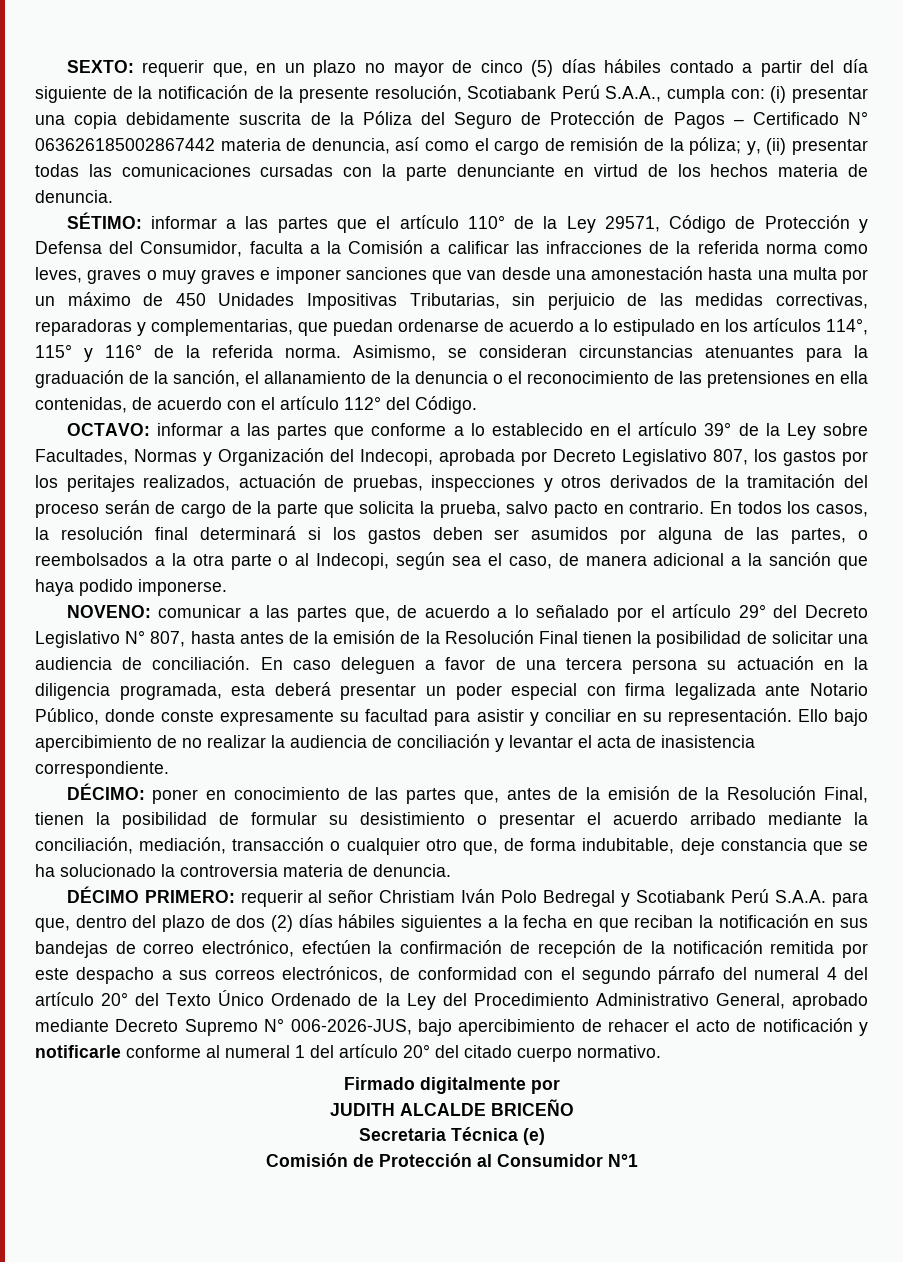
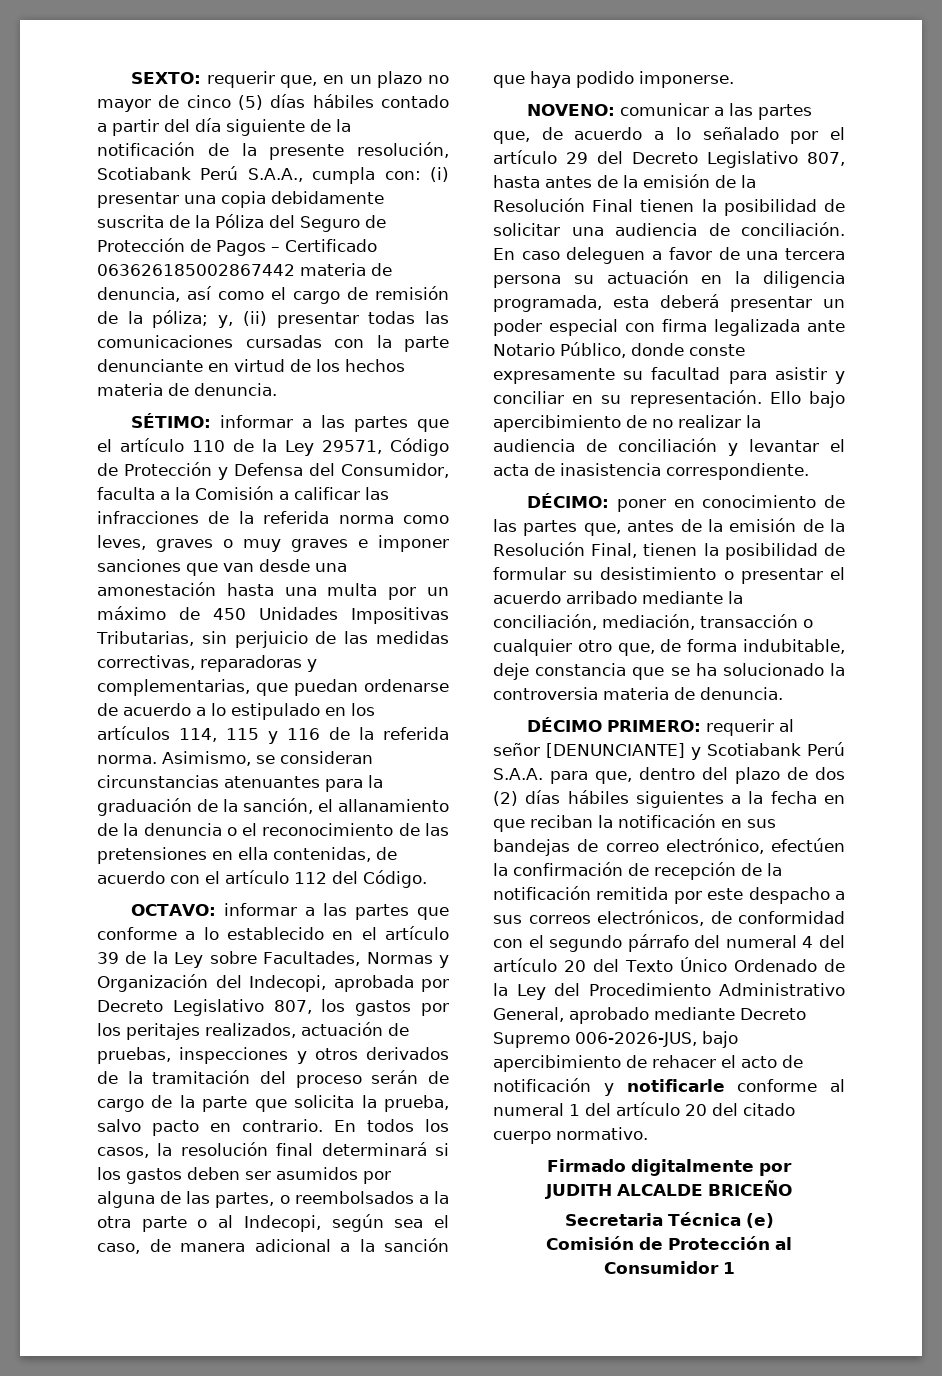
- (i) presentar una copia debidamente suscrita de la Póliza del Seguro de Protección de Pagos – Certificado N° 063626185002867442 materia de denuncia, así como el cargo de remisión de la póliza;
+ (i) presentar una copia debidamente suscrita de la Póliza del Seguro de Protección de Pagos – Certificado 063626185002867442 materia de denuncia, así como el cargo de remisión de la póliza;
- informar a las partes que el artículo 110° de la Ley 29571, Código de Protección y Defensa del Consumidor, faculta a la Comisión a calificar las infracciones de la referida norma como leves, graves o muy graves e imponer sanciones que van desde una amonestación hasta una multa por un máximo de 450 Unidades Impositivas Tributarias, sin perjuicio de las medidas correctivas, reparadoras y complementarias, que puedan ordenarse de acuerdo a lo estipulado en los artículos 114°, 115° y 116° de la referida norma.
+ informar a las partes que el artículo 110 de la Ley 29571, Código de Protección y Defensa del Consumidor, faculta a la Comisión a calificar las infracciones de la referida norma como leves, graves o muy graves e imponer sanciones que van desde una amonestación hasta una multa por un máximo de 450 Unidades Impositivas Tributarias, sin perjuicio de las medidas correctivas, reparadoras y complementarias, que puedan ordenarse de acuerdo a lo estipulado en los artículos 114, 115 y 116 de la referida norma.
- Asimismo, se consideran circunstancias atenuantes para la graduación de la sanción, el allanamiento de la denuncia o el reconocimiento de las pretensiones en ella contenidas, de acuerdo con el artículo 112° del Código.
+ Asimismo, se consideran circunstancias atenuantes para la graduación de la sanción, el allanamiento de la denuncia o el reconocimiento de las pretensiones en ella contenidas, de acuerdo con el artículo 112 del Código.
- OCTAVO: informar a las partes que conforme a lo establecido en el artículo 39° de la Ley sobre Facultades, Normas y Organización del Indecopi, aprobada por Decreto Legislativo 807, los gastos por los peritajes realizados, actuación de pruebas, inspecciones y otros derivados de la tramitación del proceso serán de cargo de la parte que solicita la prueba, salvo pacto en contrario.
+ OCTAVO: informar a las partes que conforme a lo establecido en el artículo 39 de la Ley sobre Facultades, Normas y Organización del Indecopi, aprobada por Decreto Legislativo 807, los gastos por los peritajes realizados, actuación de pruebas, inspecciones y otros derivados de la tramitación del proceso serán de cargo de la parte que solicita la prueba, salvo pacto en contrario.
- NOVENO: comunicar a las partes que, de acuerdo a lo señalado por el artículo 29° del Decreto Legislativo N° 807, hasta antes de la emisión de la Resolución Final tienen la posibilidad de solicitar una audiencia de conciliación.
+ NOVENO: comunicar a las partes que, de acuerdo a lo señalado por el artículo 29 del Decreto Legislativo 807, hasta antes de la emisión de la Resolución Final tienen la posibilidad de solicitar una audiencia de conciliación.
- requerir al señor Christiam Iván Polo Bedregal y Scotiabank Perú S.A.A. para que, dentro del plazo de dos (2) días hábiles siguientes a la fecha en que reciban la notificación en sus bandejas de correo electrónico, efectúen la confirmación de recepción de la notificación remitida por este despacho a sus correos electrónicos, de conformidad con el segundo párrafo del numeral 4 del artículo 20° del Texto Único Ordenado de la Ley del Procedimiento Administrativo General, aprobado mediante Decreto Supremo N° 006-2026-JUS, bajo apercibimiento de rehacer el acto de notificación y notificarle conforme al numeral 1 del artículo 20° del citado cuerpo normativo.
+ requerir al señor [DENUNCIANTE] y Scotiabank Perú S.A.A. para que, dentro del plazo de dos (2) días hábiles siguientes a la fecha en que reciban la notificación en sus bandejas de correo electrónico, efectúen la confirmación de recepción de la notificación remitida por este despacho a sus correos electrónicos, de conformidad con el segundo párrafo del numeral 4 del artículo 20 del Texto Único Ordenado de la Ley del Procedimiento Administrativo General, aprobado mediante Decreto Supremo 006-2026-JUS, bajo apercibimiento de rehacer el acto de notificación y notificarle conforme al numeral 1 del artículo 20 del citado cuerpo normativo.
- Comisión de Protección al Consumidor N°1
+ Comisión de Protección al Consumidor 1

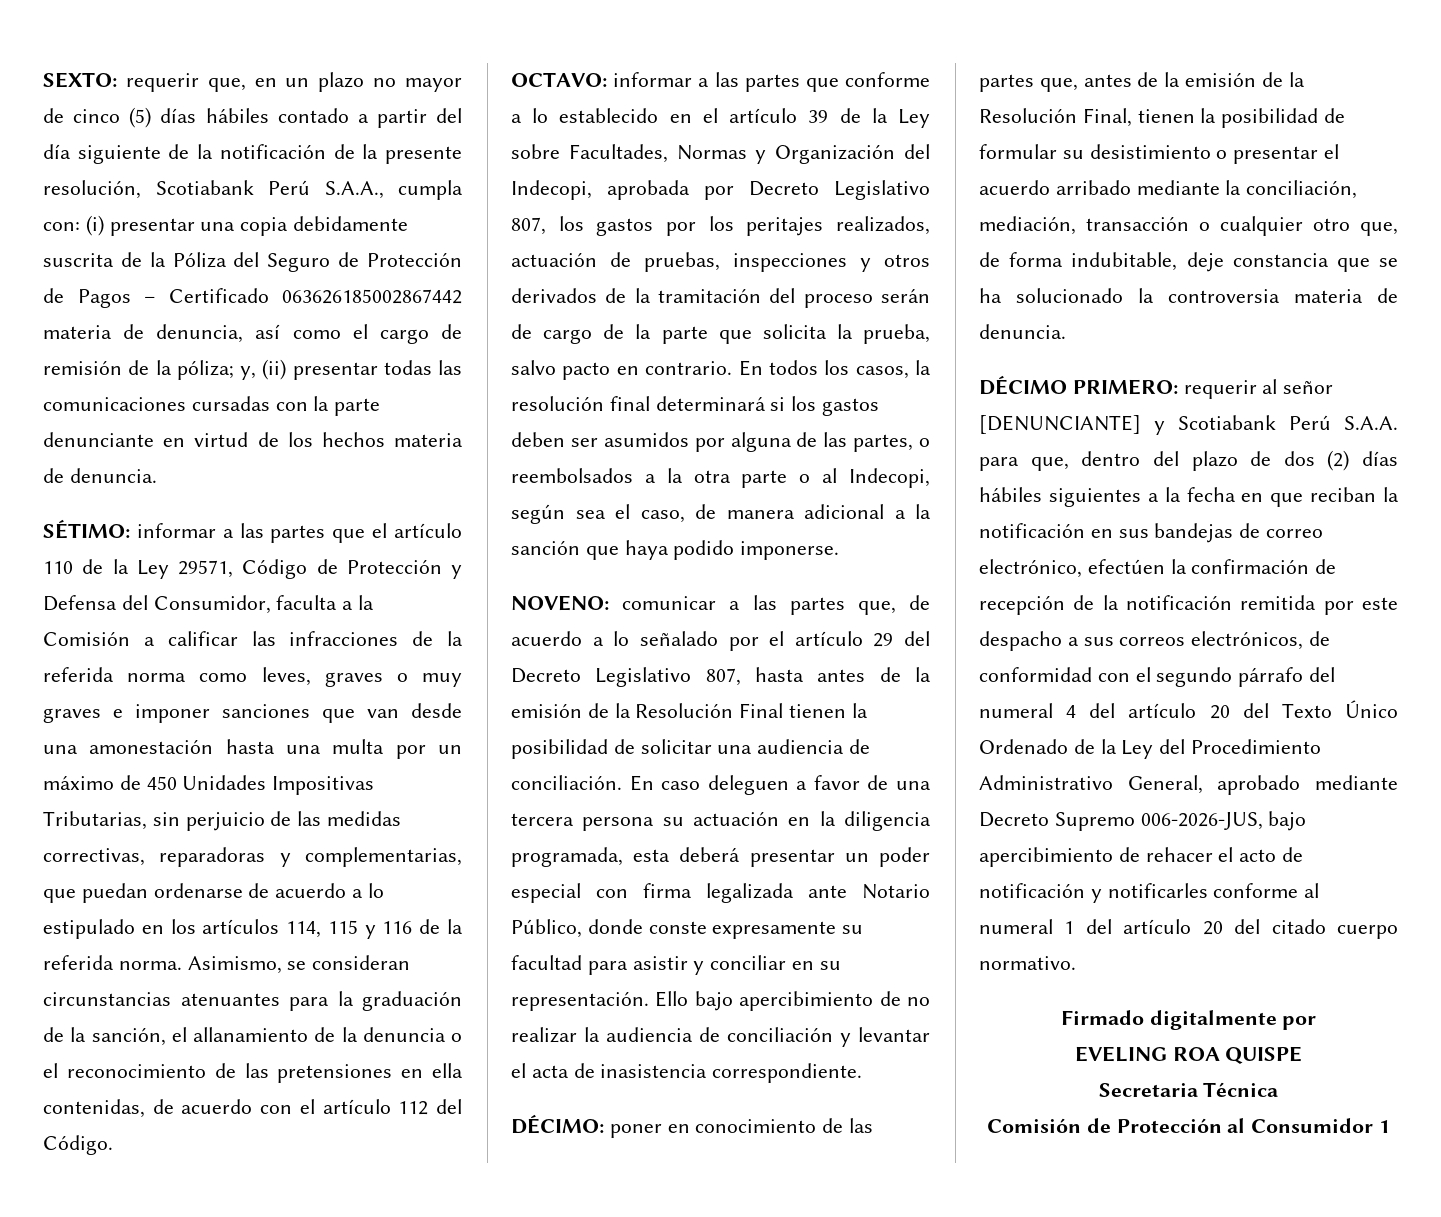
- requerir al señor [DENUNCIANTE] y Scotiabank Perú S.A.A. para que, dentro del plazo de dos (2) días hábiles siguientes a la fecha en que reciban la notificación en sus bandejas de correo electrónico, efectúen la confirmación de recepción de la notificación remitida por este despacho a sus correos electrónicos, de conformidad con el segundo párrafo del numeral 4 del artículo 20 del Texto Único Ordenado de la Ley del Procedimiento Administrativo General, aprobado mediante Decreto Supremo 006-2026-JUS, bajo apercibimiento de rehacer el acto de notificación y notificarle conforme al numeral 1 del artículo 20 del citado cuerpo normativo.
+ requerir al señor [DENUNCIANTE] y Scotiabank Perú S.A.A. para que, dentro del plazo de dos (2) días hábiles siguientes a la fecha en que reciban la notificación en sus bandejas de correo electrónico, efectúen la confirmación de recepción de la notificación remitida por este despacho a sus correos electrónicos, de conformidad con el segundo párrafo del numeral 4 del artículo 20 del Texto Único Ordenado de la Ley del Procedimiento Administrativo General, aprobado mediante Decreto Supremo 006-2026-JUS, bajo apercibimiento de rehacer el acto de notificación y notificarles conforme al numeral 1 del artículo 20 del citado cuerpo normativo.
- JUDITH ALCALDE BRICEÑO
+ EVELING ROA QUISPE
- Secretaria Técnica (e)
+ Secretaria Técnica

